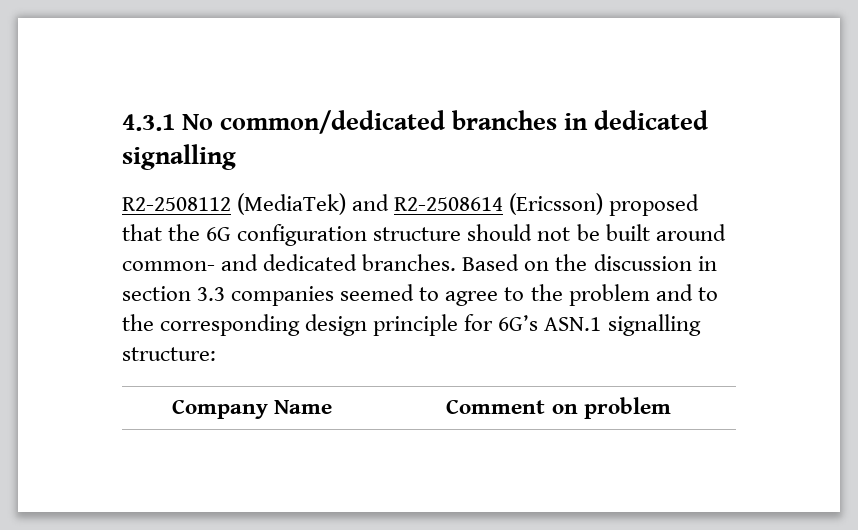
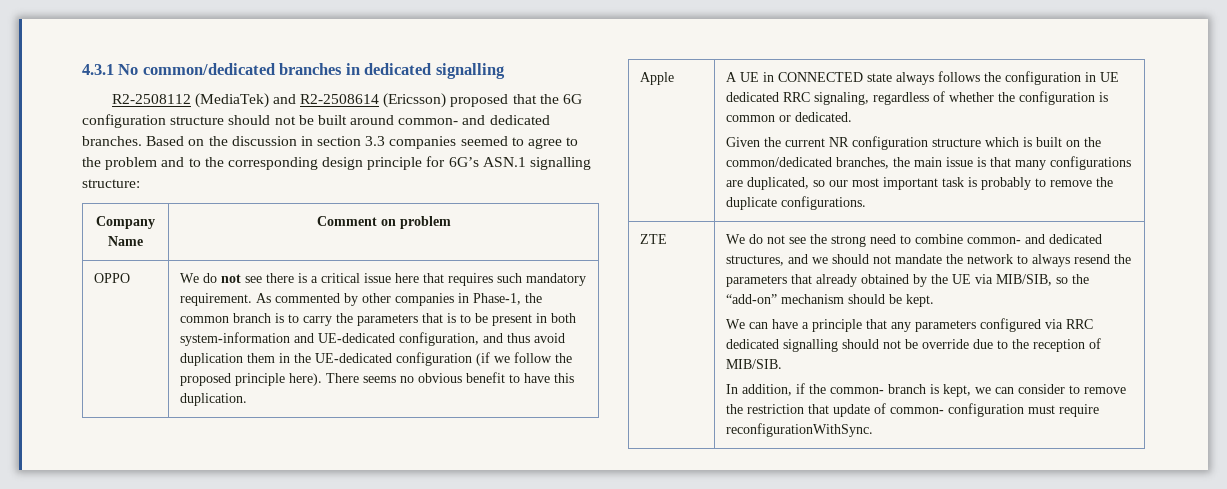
+ OPPO | We do not see there is a critical issue here that requires such mandatory requirement. As commented by other companies in Phase-1, the common branch is to carry the parameters that is to be present in both system-information and UE-dedicated configuration, and thus avoid duplication them in the UE-dedicated configuration (if we follow the proposed principle here). There seems no obvious benefit to have this duplication.
+ Apple | A UE in CONNECTED state always follows the configuration in UE dedicated RRC signaling, regardless of whether the configuration is common or dedicated.
+ Given the current NR configuration structure which is built on the common/dedicated branches, the main issue is that many configurations are duplicated, so our most important task is probably to remove the duplicate configurations.
+ ZTE | We do not see the strong need to combine common- and dedicated structures, and we should not mandate the network to always resend the parameters that already obtained by the UE via MIB/SIB, so the “add-on” mechanism should be kept.
+ We can have a principle that any parameters configured via RRC dedicated signalling should not be override due to the reception of MIB/SIB.
+ In addition, if the common- branch is kept, we can consider to remove the restriction that update of common- configuration must require reconfigurationWithSync.

